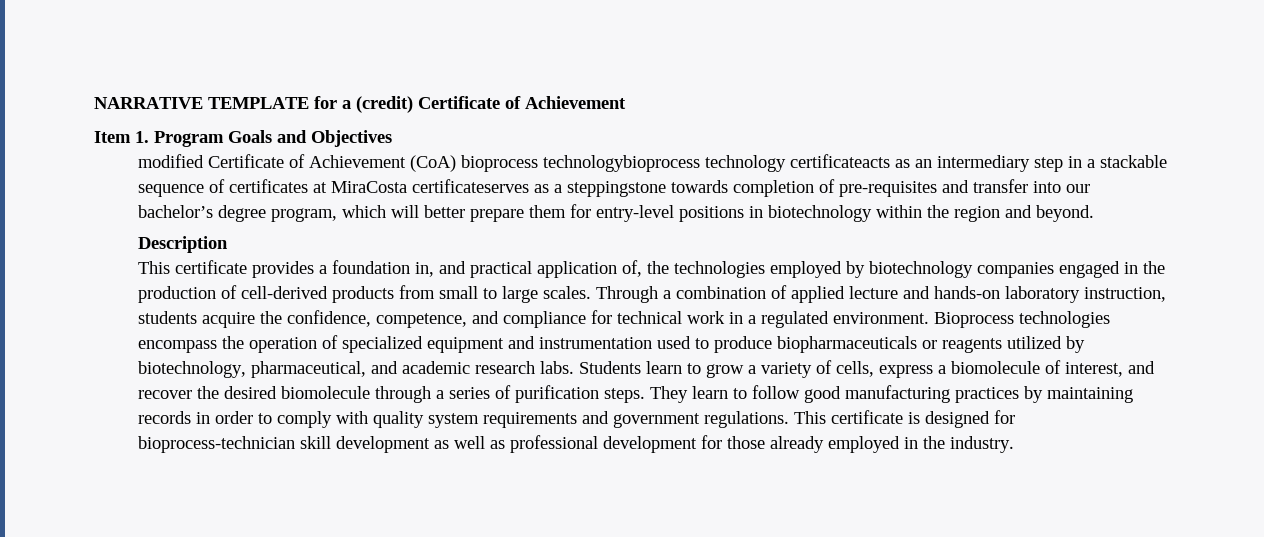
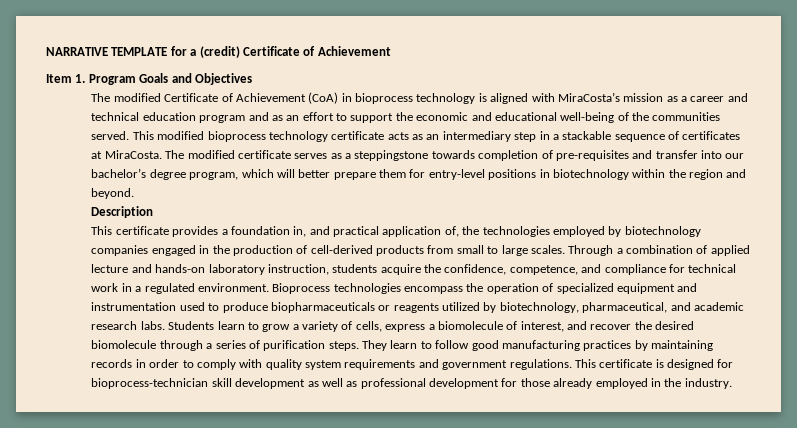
- modified Certificate of Achievement (CoA) bioprocess technologybioprocess technology certificateacts as an intermediary step in a stackable sequence of certificates at MiraCosta certificateserves as a steppingstone towards completion of pre-requisites and transfer into our bachelor’s degree program, which will better prepare them for entry-level positions in biotechnology within the region and beyond.
+ The modified Certificate of Achievement (CoA) in bioprocess technology is aligned with MiraCosta’s mission as a career and technical education program and as an effort to support the economic and educational well-being of the communities served. This modified bioprocess technology certificate acts as an intermediary step in a stackable sequence of certificates at MiraCosta. The modified certificate serves as a steppingstone towards completion of pre-requisites and transfer into our bachelor’s degree program, which will better prepare them for entry-level positions in biotechnology within the region and beyond.

